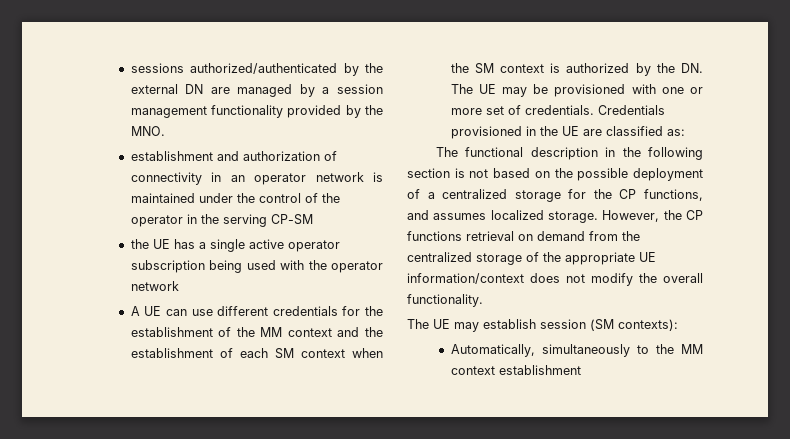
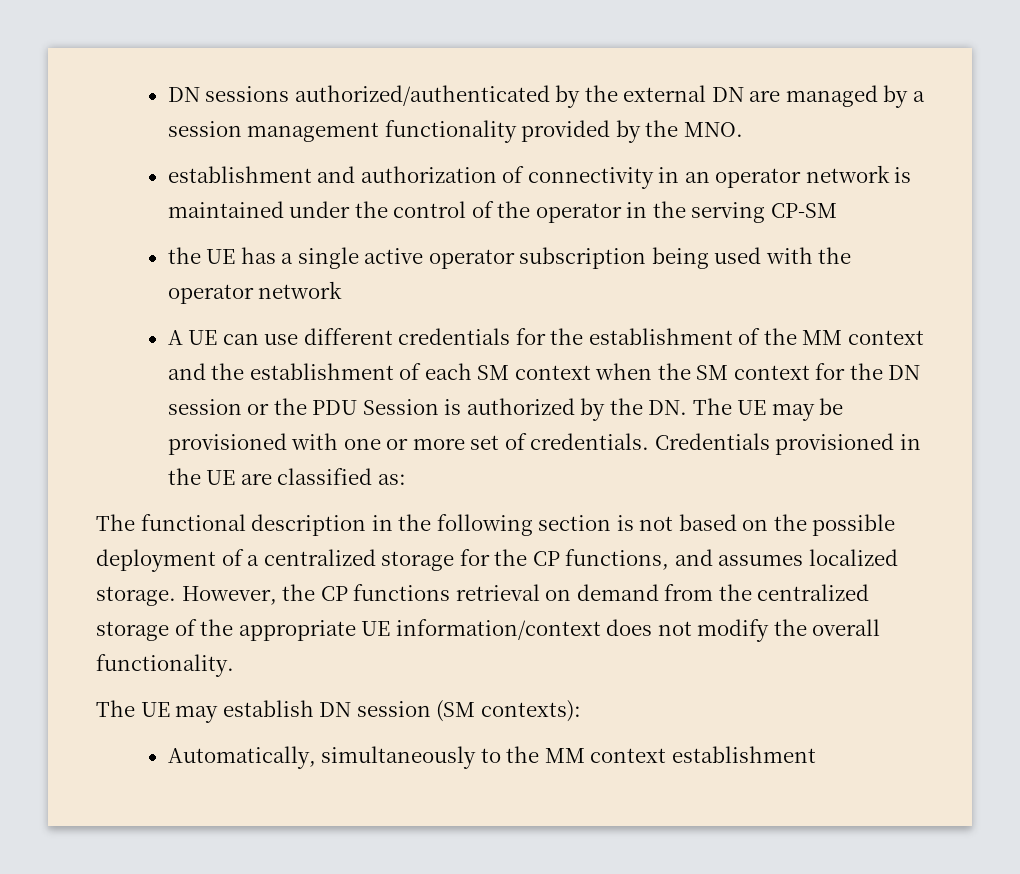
- sessions authorized/authenticated by the external DN are managed by a session management functionality provided by the MNO.
+ DN sessions authorized/authenticated by the external DN are managed by a session management functionality provided by the MNO.
- A UE can use different credentials for the establishment of the MM context and the establishment of each SM context when the SM context is authorized by the DN. The UE may be provisioned with one or more set of credentials.
+ A UE can use different credentials for the establishment of the MM context and the establishment of each SM context when the SM context for the DN session or the PDU Session is authorized by the DN. The UE may be provisioned with one or more set of credentials.
- The UE may establish session (SM contexts):
+ The UE may establish DN session (SM contexts):

